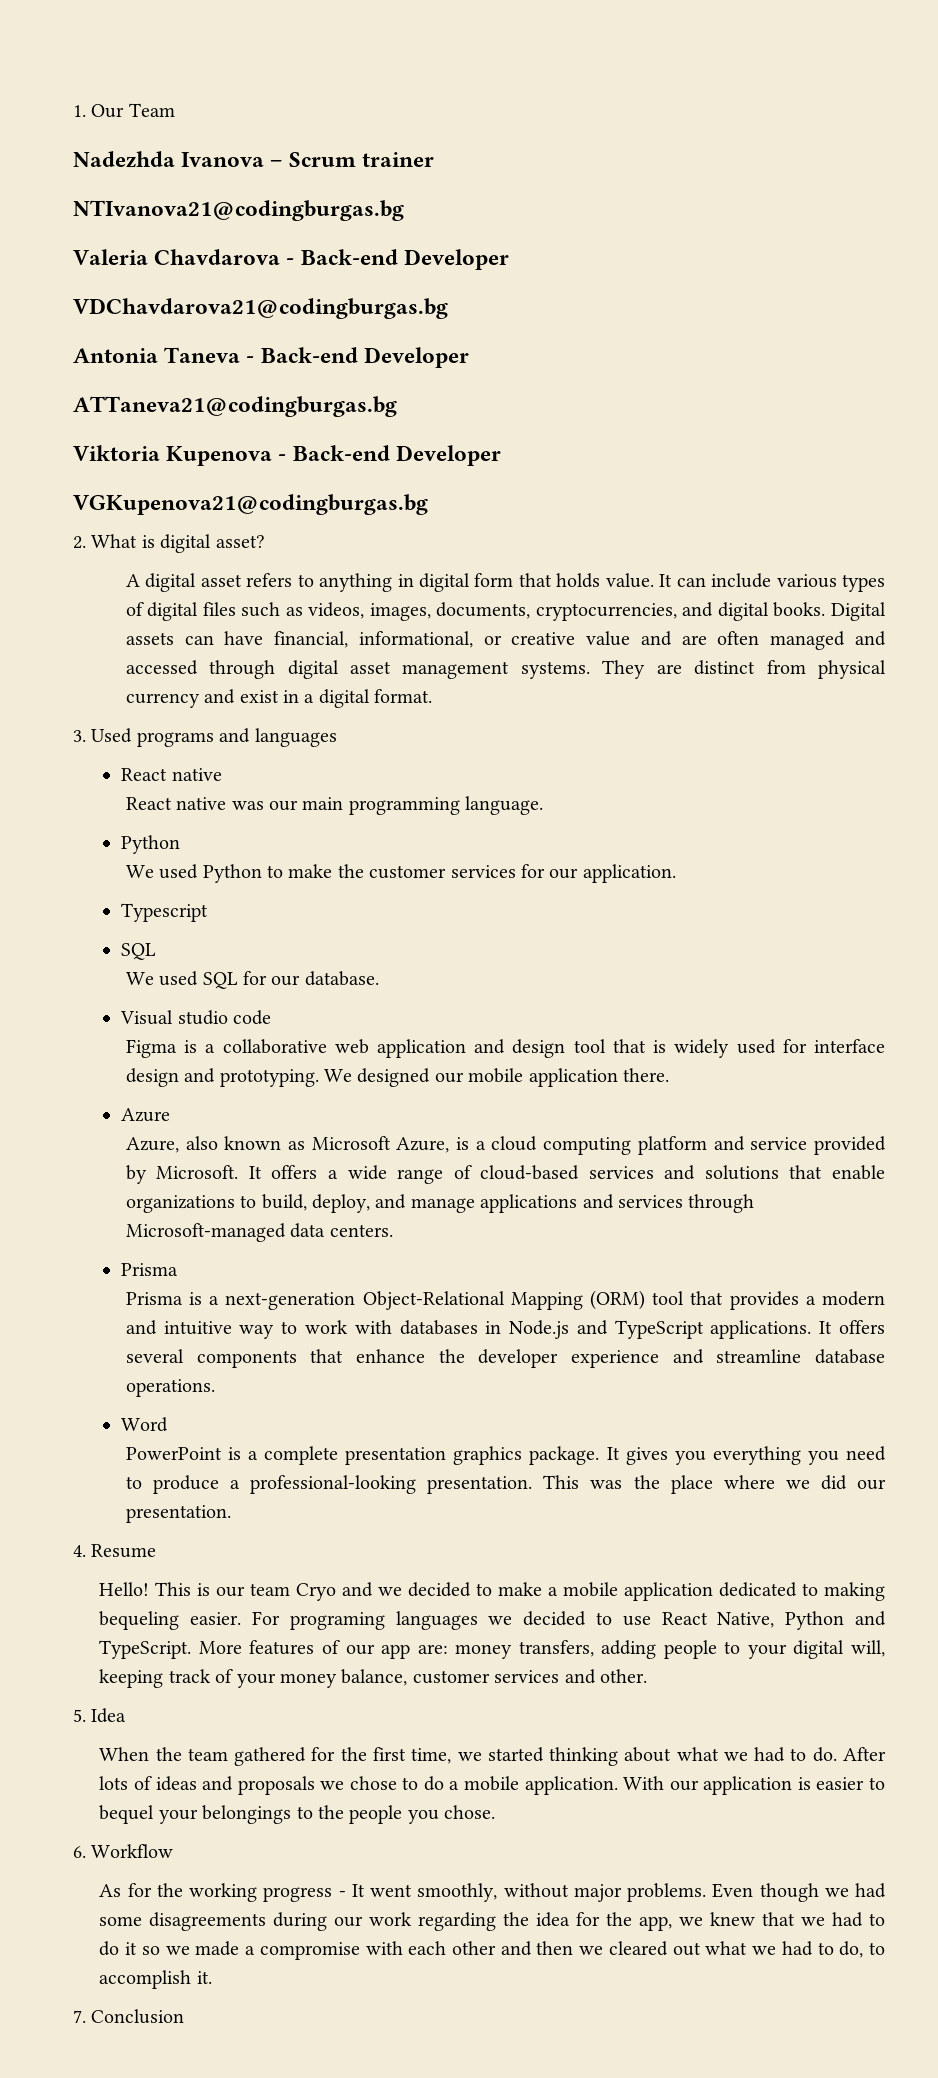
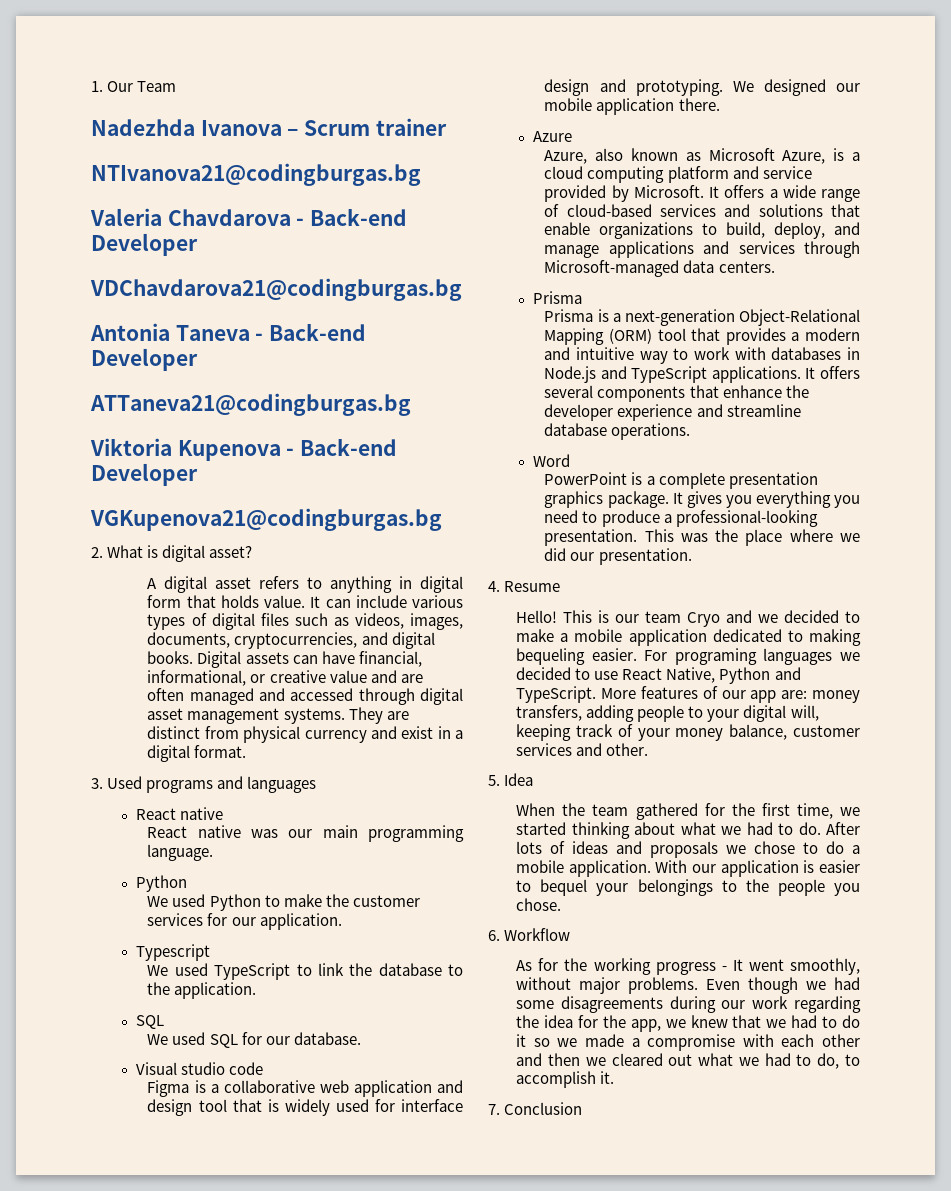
+ We used TypeScript to link the database to the application.

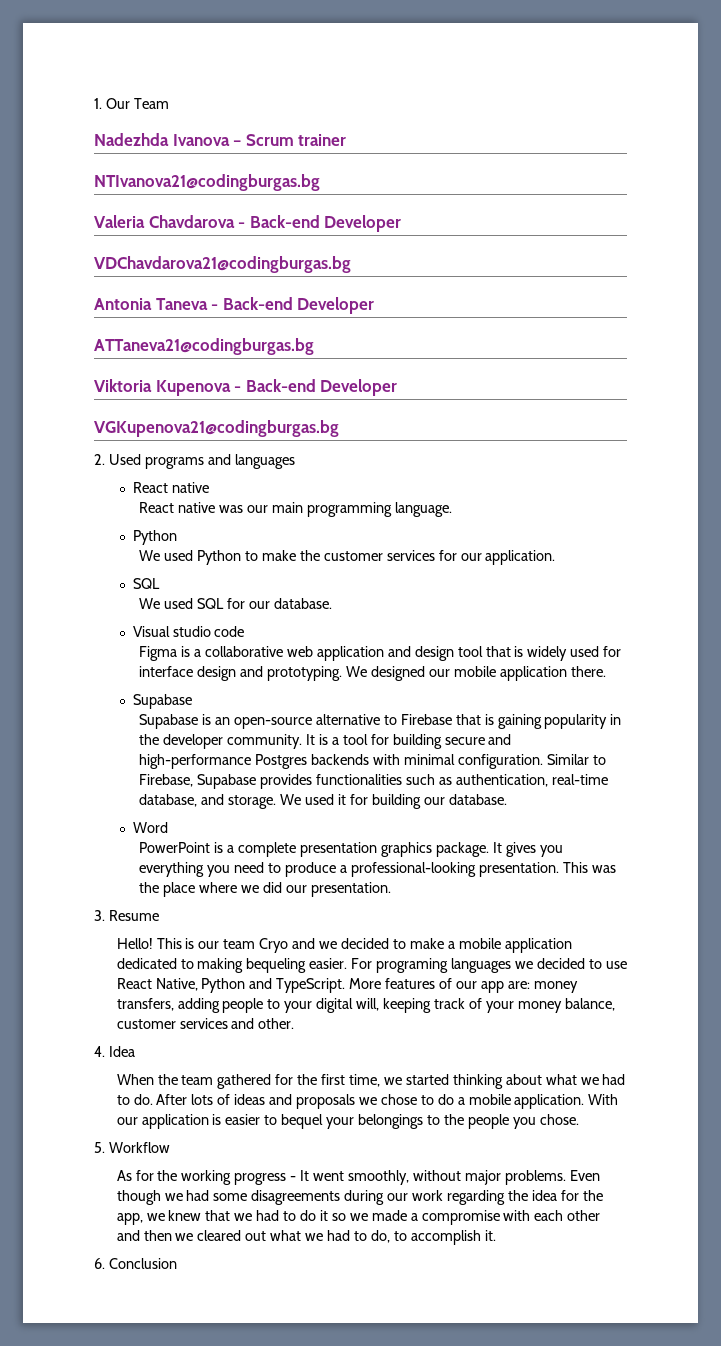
- 2. What is digital asset?
- A digital asset refers to anything in digital form that holds value. It can include various types of digital files such as videos, images, documents, cryptocurrencies, and digital books. Digital assets can have financial, informational, or creative value and are often managed and accessed through digital asset management systems. They are distinct from physical currency and exist in a digital format.
- 3. Used programs and languages
+ 2. Used programs and languages
- Typescript
- We used TypeScript to link the database to the application.
  We designed our mobile application there.
- Azure
- Azure, also known as Microsoft Azure, is a cloud computing platform and service provided by Microsoft. It offers a wide range of cloud-based services and solutions that enable organizations to build, deploy, and manage applications and services through Microsoft-managed data centers.
- Prisma
- Prisma is a next-generation Object-Relational Mapping (ORM) tool that provides a modern and intuitive way to work with databases in Node.js and TypeScript applications. It offers several components that enhance the developer experience and streamline database operations.
+ Supabase
+ Supabase is an open-source alternative to Firebase that is gaining popularity in the developer community. It is a tool for building secure and high-performance Postgres backends with minimal configuration. Similar to Firebase, Supabase provides functionalities such as authentication, real-time database, and storage. We used it for building our database.
- 4. Resume
+ 3. Resume
- 5. Idea
+ 4. Idea
- 6. Workflow
+ 5. Workflow
- 7. Conclusion
+ 6. Conclusion

